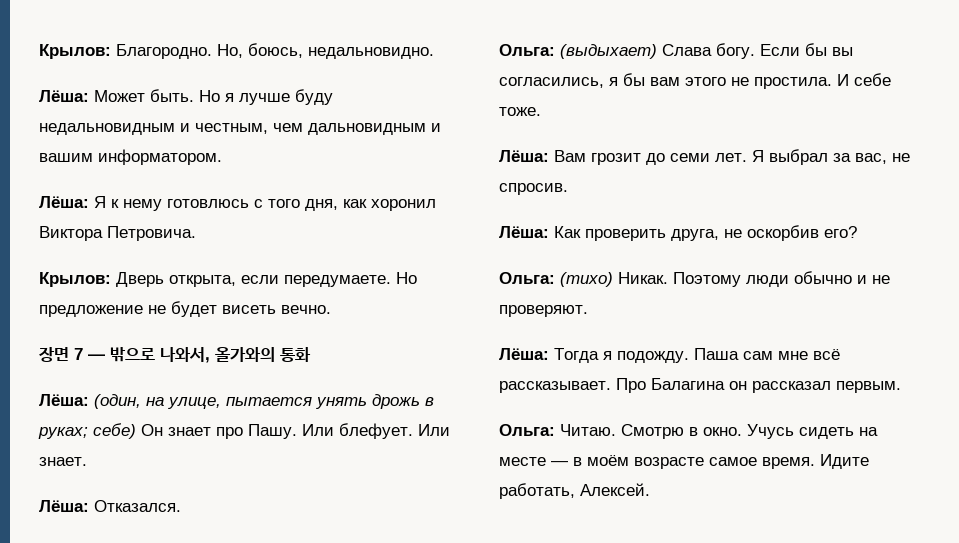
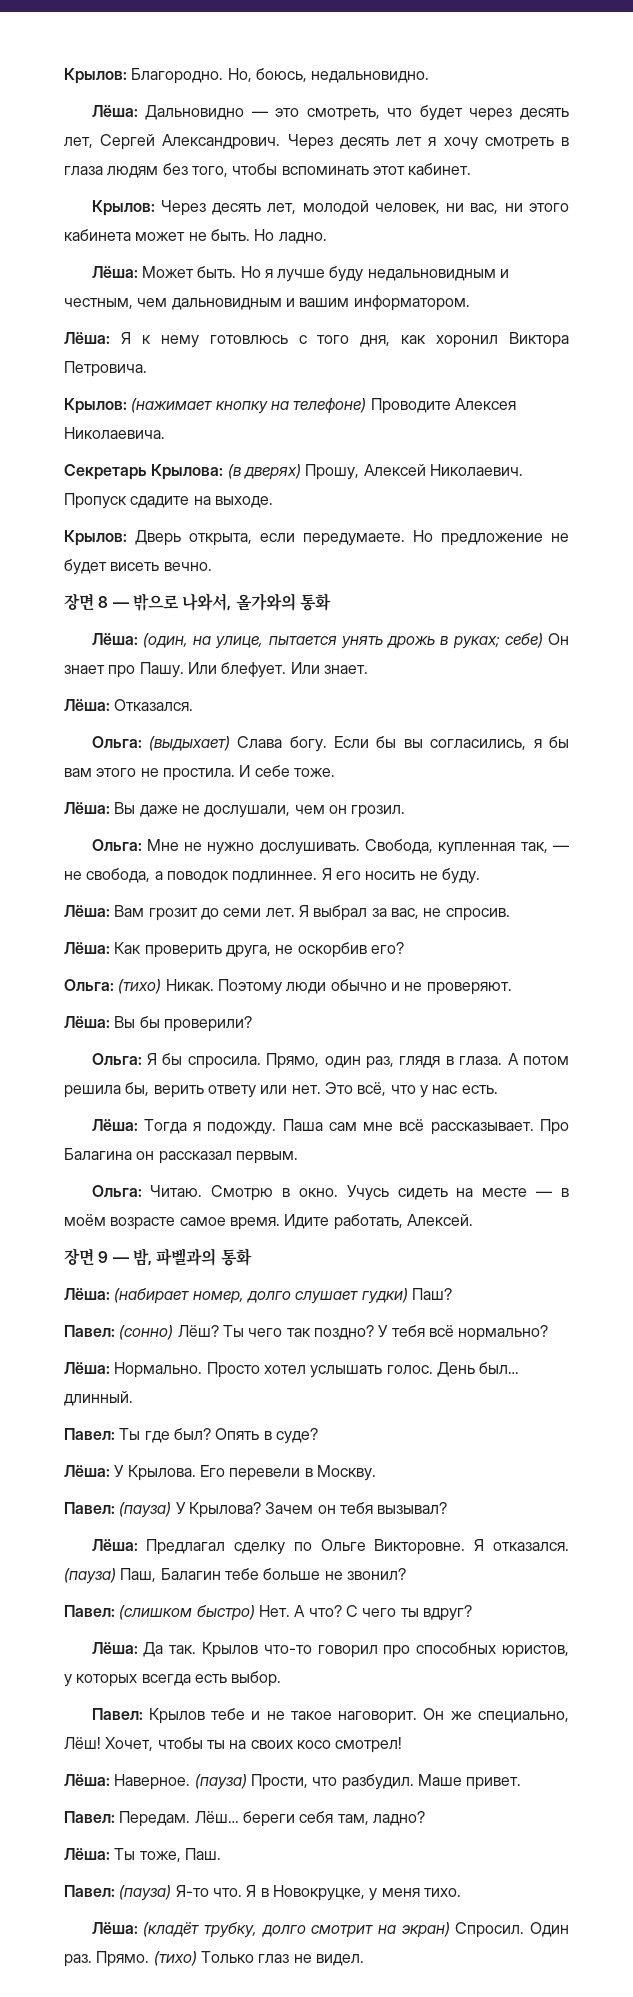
+ Лёша: Дальновидно — это смотреть, что будет через десять лет, Сергей Александрович. Через десять лет я хочу смотреть в глаза людям без того, чтобы вспоминать этот кабинет.
+ Крылов: Через десять лет, молодой человек, ни вас, ни этого кабинета может не быть. Но ладно.
+ Крылов: (нажимает кнопку на телефоне) Проводите Алексея Николаевича.
+ Секретарь Крылова: (в дверях) Прошу, Алексей Николаевич. Пропуск сдадите на выходе.
- 장면 7 — 밖으로 나와서, 올가와의 통화
+ 장면 8 — 밖으로 나와서, 올가와의 통화
+ Лёша: Вы даже не дослушали, чем он грозил.
+ Ольга: Мне не нужно дослушивать. Свобода, купленная так, — не свобода, а поводок подлиннее. Я его носить не буду.
+ Лёша: Вы бы проверили?
+ Ольга: Я бы спросила. Прямо, один раз, глядя в глаза. А потом решила бы, верить ответу или нет. Это всё, что у нас есть.
+ 장면 9 — 밤, 파벨과의 통화
+ Лёша: (набирает номер, долго слушает гудки) Паш?
+ Павел: (сонно) Лёш? Ты чего так поздно? У тебя всё нормально?
+ Лёша: Нормально. Просто хотел услышать голос. День был… длинный.
+ Павел: Ты где был? Опять в суде?
+ Лёша: У Крылова. Его перевели в Москву.
+ Павел: (пауза) У Крылова? Зачем он тебя вызывал?
+ Лёша: Предлагал сделку по Ольге Викторовне. Я отказался. (пауза) Паш, Балагин тебе больше не звонил?
+ Павел: (слишком быстро) Нет. А что? С чего ты вдруг?
+ Лёша: Да так. Крылов что-то говорил про способных юристов, у которых всегда есть выбор.
+ Павел: Крылов тебе и не такое наговорит. Он же специально, Лёш! Хочет, чтобы ты на своих косо смотрел!
+ Лёша: Наверное. (пауза) Прости, что разбудил. Маше привет.
+ Павел: Передам. Лёш… береги себя там, ладно?
+ Лёша: Ты тоже, Паш.
+ Павел: (пауза) Я-то что. Я в Новокруцке, у меня тихо.
+ Лёша: (кладёт трубку, долго смотрит на экран) Спросил. Один раз. Прямо. (тихо) Только глаз не видел.

